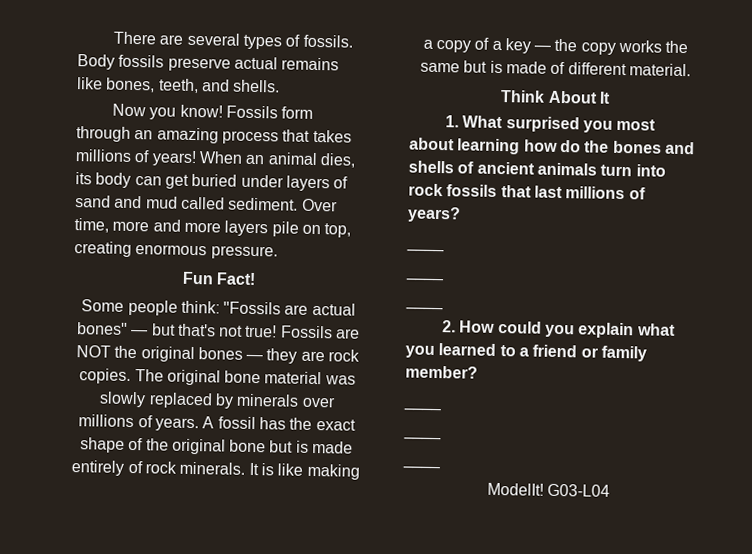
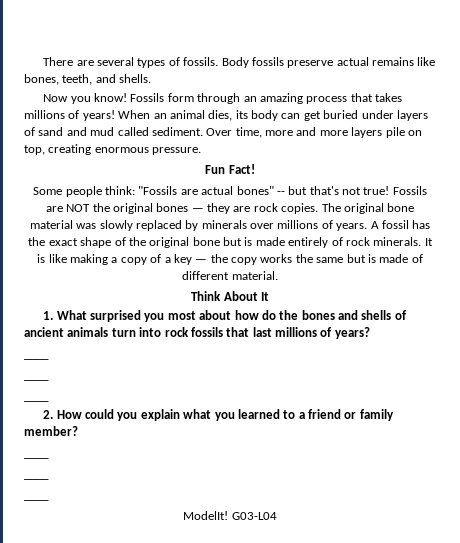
- Some people think: "Fossils are actual bones" — but that's not true!
+ Some people think: "Fossils are actual bones" -- but that's not true!
- 1. What surprised you most about learning how do the bones and shells of ancient animals turn into rock fossils that last millions of years?
+ 1. What surprised you most about how do the bones and shells of ancient animals turn into rock fossils that last millions of years?

